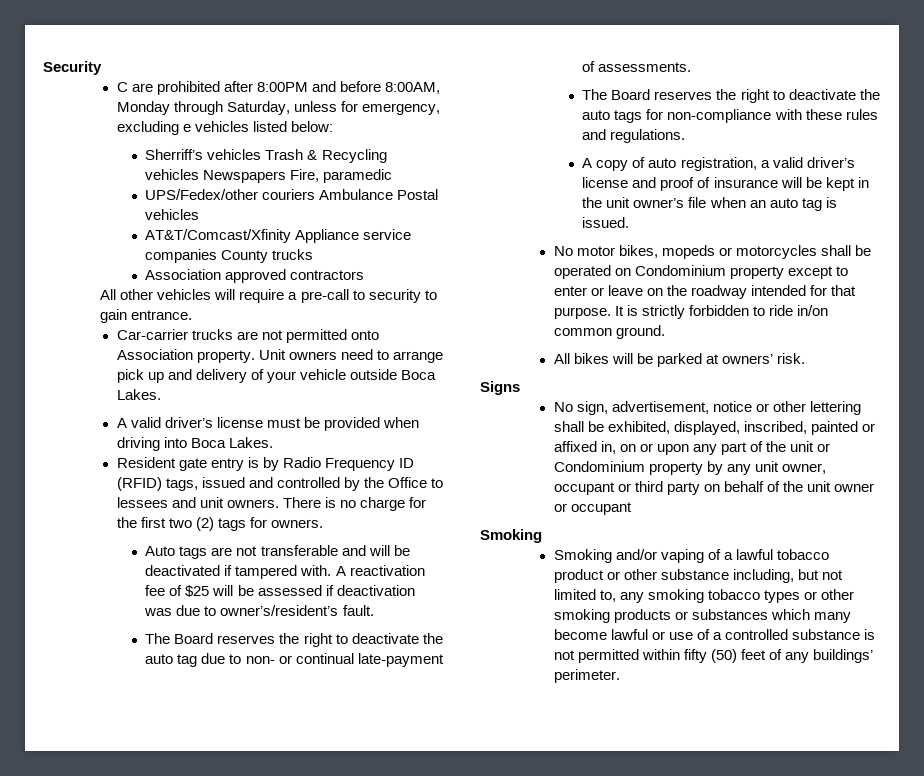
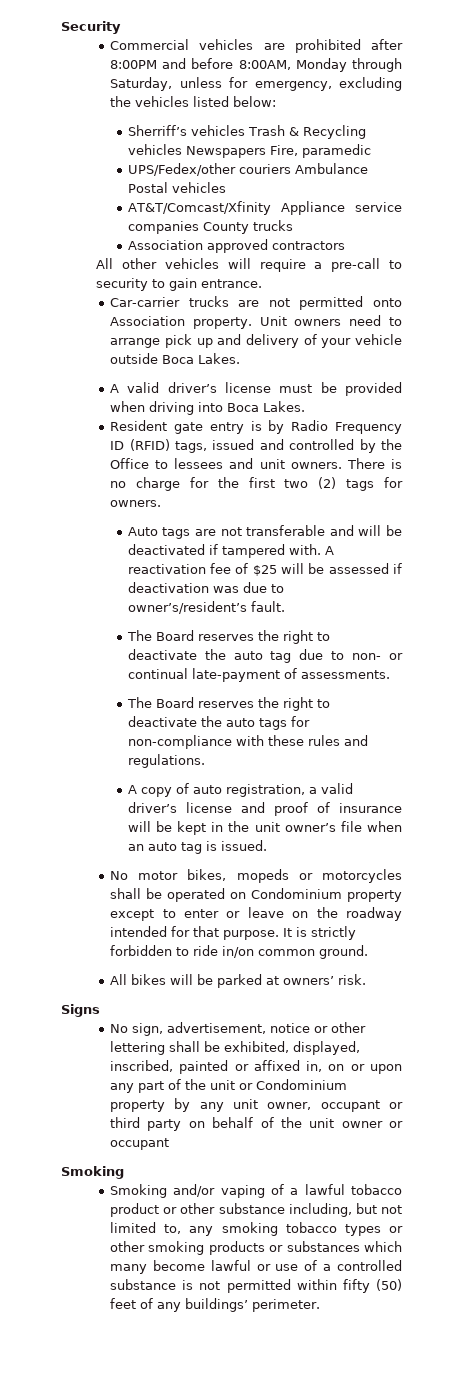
- C are prohibited after 8:00PM and before 8:00AM, Monday through Saturday, unless for emergency, excluding e vehicles listed below:
+ Commercial vehicles are prohibited after 8:00PM and before 8:00AM, Monday through Saturday, unless for emergency, excluding the vehicles listed below:

